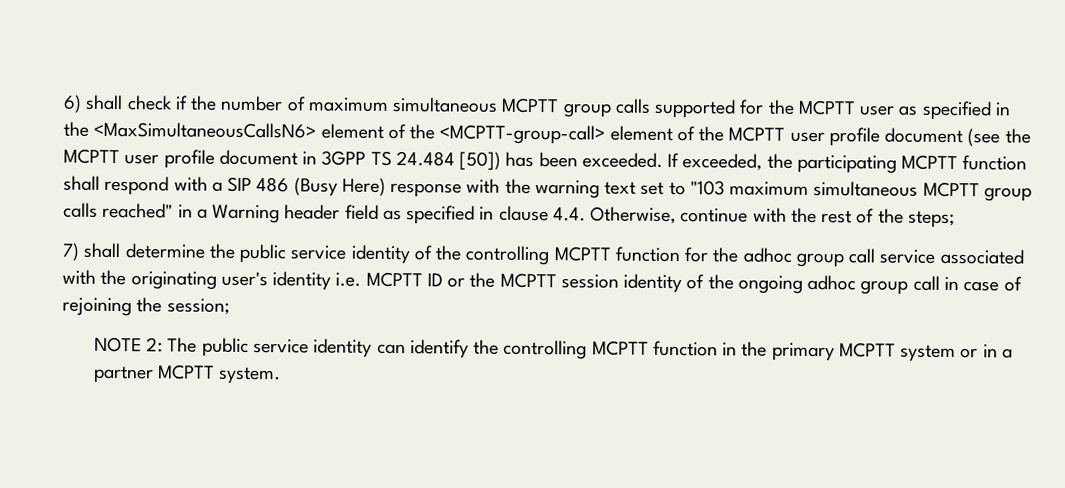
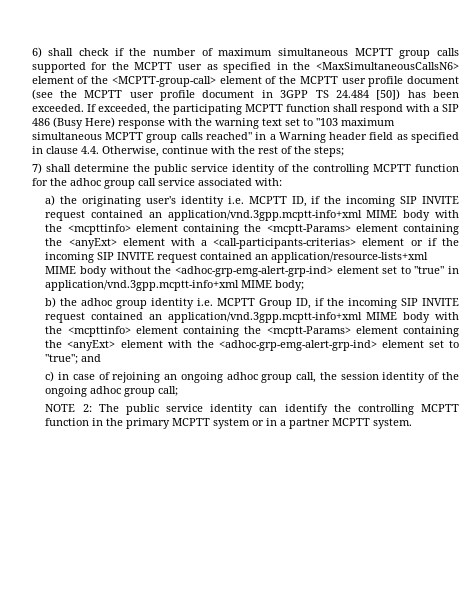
- 7) shall determine the public service identity of the controlling MCPTT function for the adhoc group call service associated with the originating user's identity i.e. MCPTT ID or the MCPTT session identity of the ongoing adhoc group call in case of rejoining the session;
+ 7) shall determine the public service identity of the controlling MCPTT function for the adhoc group call service associated with:
+ a) the originating user's identity i.e. MCPTT ID, if the incoming SIP INVITE request contained an application/vnd.3gpp.mcptt-info+xml MIME body with the <mcpttinfo> element containing the <mcptt-Params> element containing the <anyExt> element with a <call-participants-criterias> element or if the incoming SIP INVITE request contained an application/resource-lists+xml MIME body without the <adhoc-grp-emg-alert-grp-ind> element set to "true" in application/vnd.3gpp.mcptt-info+xml MIME body;
+ b) the adhoc group identity i.e. MCPTT Group ID, if the incoming SIP INVITE request contained an application/vnd.3gpp.mcptt-info+xml MIME body with the <mcpttinfo> element containing the <mcptt-Params> element containing the <anyExt> element with the <adhoc-grp-emg-alert-grp-ind> element set to "true"; and
+ c) in case of rejoining an ongoing adhoc group call, the session identity of the ongoing adhoc group call;

